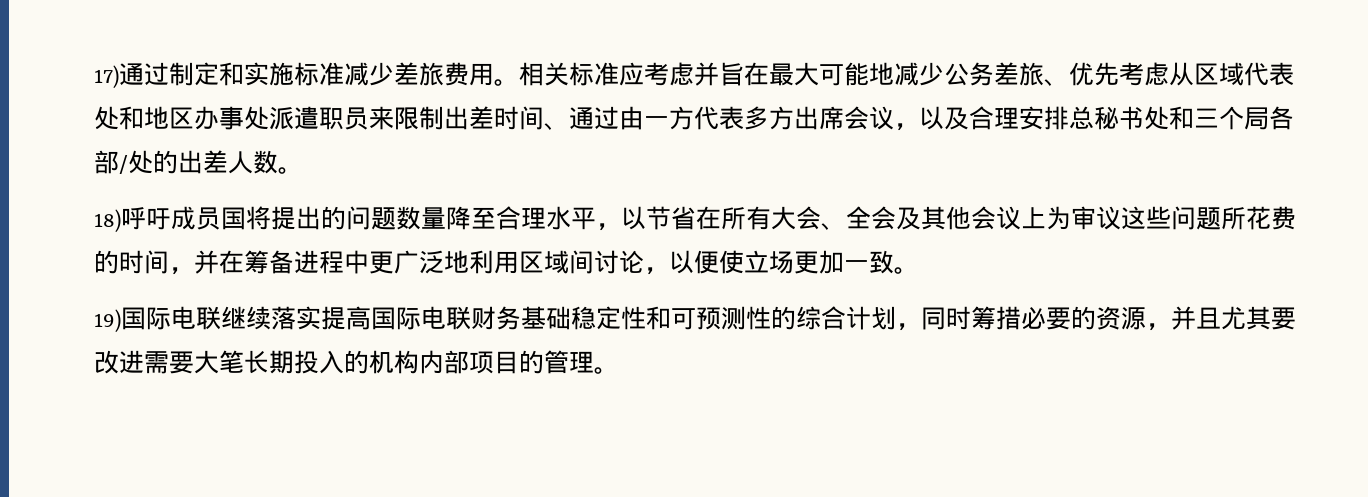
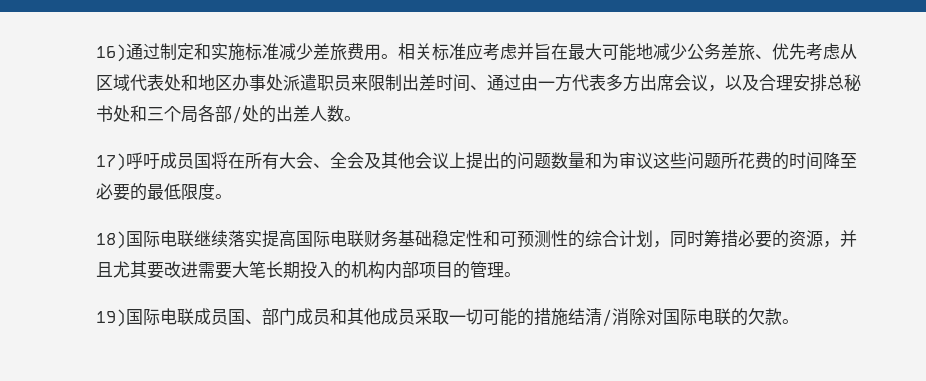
- 17)通过制定和实施标准减少差旅费用。
+ 16)通过制定和实施标准减少差旅费用。
- 18)呼吁成员国将提出的问题数量降至合理水平，以节省在所有大会、全会及其他会议上为审议这些问题所花费的时间，并在筹备进程中更广泛地利用区域间讨论，以便使立场更加一致。
- 19)国际电联继续落实提高国际电联财务基础稳定性和可预测性的综合计划，同时筹措必要的资源，并且尤其要改进需要大笔长期投入的机构内部项目的管理。
+ 17)呼吁成员国将在所有大会、全会及其他会议上提出的问题数量和为审议这些问题所花费的时间降至必要的最低限度。
+ 18)国际电联继续落实提高国际电联财务基础稳定性和可预测性的综合计划，同时筹措必要的资源，并且尤其要改进需要大笔长期投入的机构内部项目的管理。
+ 19)国际电联成员国、部门成员和其他成员采取一切可能的措施结清/消除对国际电联的欠款。

